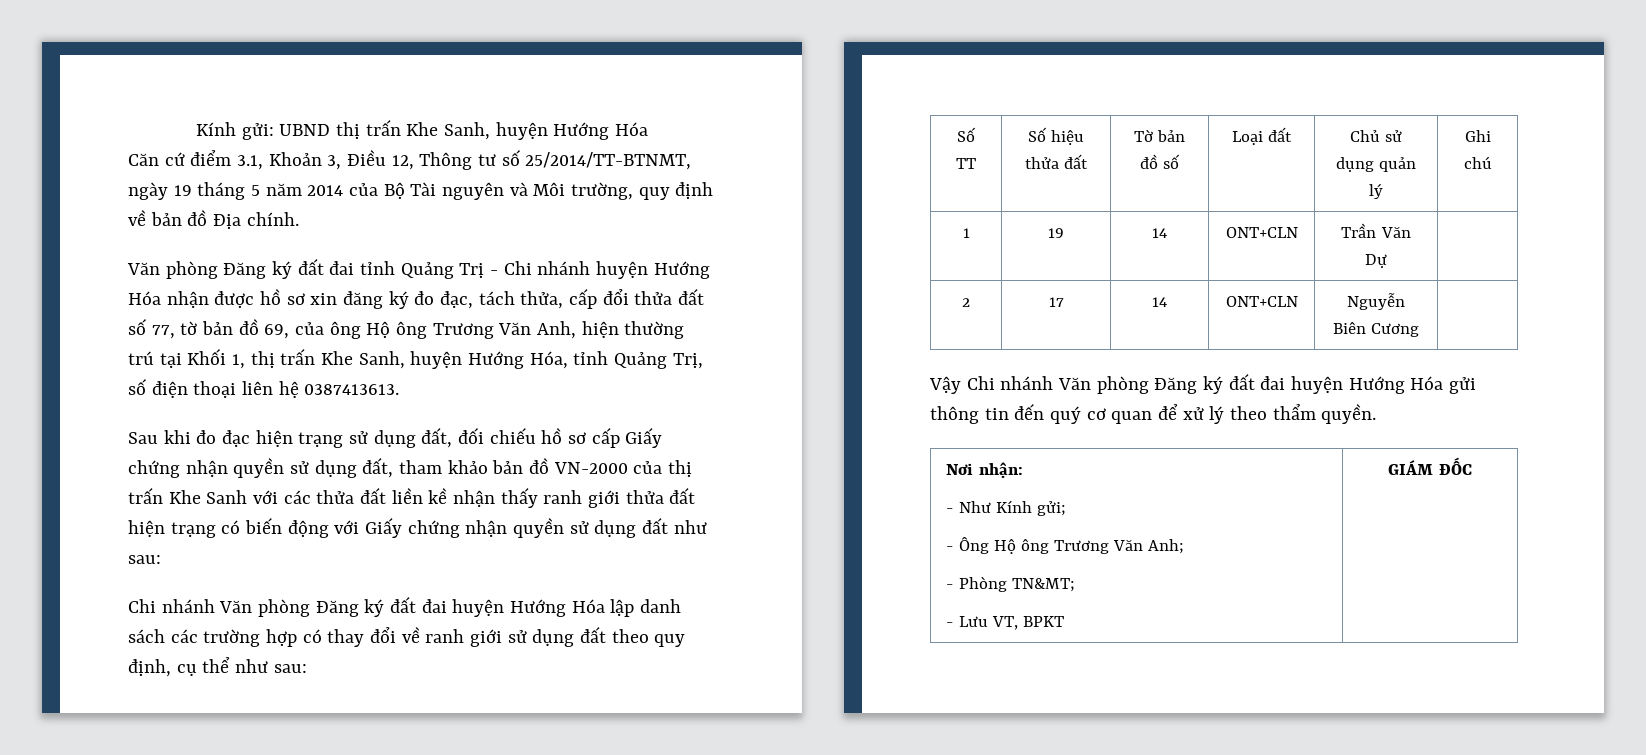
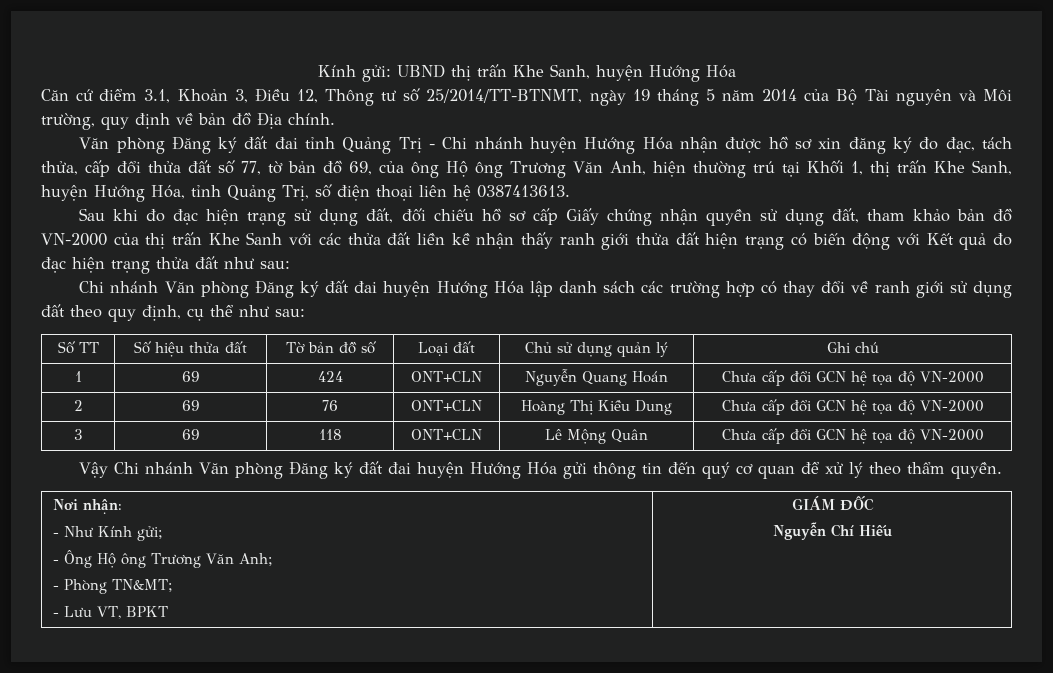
- Sau khi đo đạc hiện trạng sử dụng đất, đối chiếu hồ sơ cấp Giấy chứng nhận quyền sử dụng đất, tham khảo bản đồ VN-2000 của thị trấn Khe Sanh với các thửa đất liền kề nhận thấy ranh giới thửa đất hiện trạng có biến động với Giấy chứng nhận quyền sử dụng đất như sau:
+ Sau khi đo đạc hiện trạng sử dụng đất, đối chiếu hồ sơ cấp Giấy chứng nhận quyền sử dụng đất, tham khảo bản đồ VN-2000 của thị trấn Khe Sanh với các thửa đất liền kề nhận thấy ranh giới thửa đất hiện trạng có biến động với Kết quả đo đạc hiện trạng thửa đất như sau:
- 1 | 19 | 14 | ONT+CLN | Trần Văn Dự |
- 2 | 17 | 14 | ONT+CLN | Nguyễn Biên Cương |
+ 1 | 69 | 424 | ONT+CLN | Nguyễn Quang Hoán | Chưa cấp đổi GCN hệ tọa độ VN-2000
+ 2 | 69 | 76 | ONT+CLN | Hoàng Thị Kiều Dung | Chưa cấp đổi GCN hệ tọa độ VN-2000
+ 3 | 69 | 118 | ONT+CLN | Lê Mộng Quân | Chưa cấp đổi GCN hệ tọa độ VN-2000
  Nơi nhận:
  - Như Kính gửi;
  - Ông Hộ ông Trương Văn Anh;
  - Phòng TN&MT;
  - Lưu VT, BPKT | GIÁM ĐỐC
+ Nguyễn Chí Hiếu

